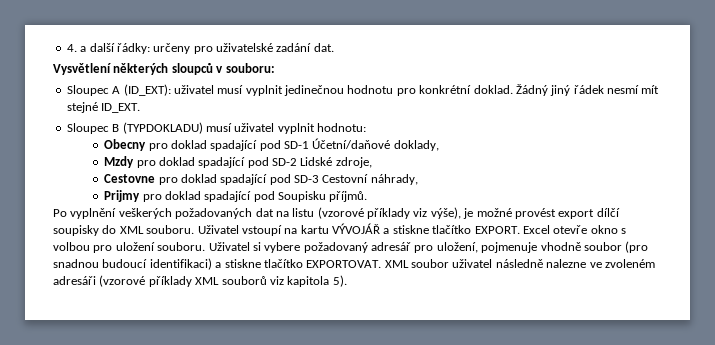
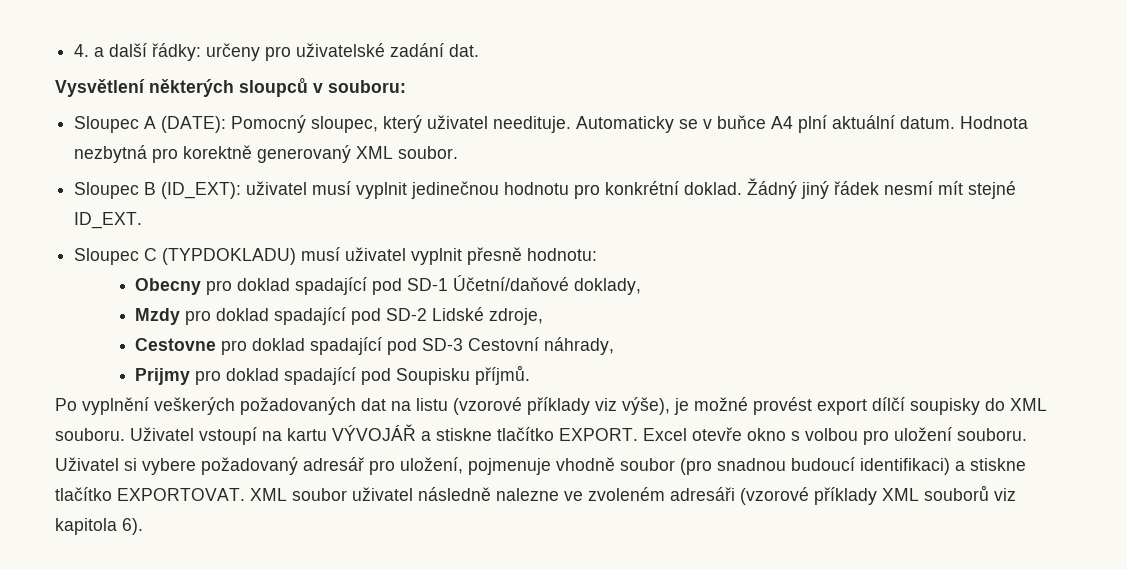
- Sloupec A (ID_EXT): uživatel musí vyplnit jedinečnou hodnotu pro konkrétní doklad.
+ Sloupec A (DATE): Pomocný sloupec, který uživatel needituje. Automaticky se v buňce A4 plní aktuální datum. Hodnota nezbytná pro korektně generovaný XML soubor.
+ Sloupec B (ID_EXT): uživatel musí vyplnit jedinečnou hodnotu pro konkrétní doklad.
- Sloupec B (TYPDOKLADU) musí uživatel vyplnit hodnotu:
+ Sloupec C (TYPDOKLADU) musí uživatel vyplnit přesně hodnotu:
- XML soubor uživatel následně nalezne ve zvoleném adresáři (vzorové příklady XML souborů viz kapitola 5).
+ XML soubor uživatel následně nalezne ve zvoleném adresáři (vzorové příklady XML souborů viz kapitola 6).

